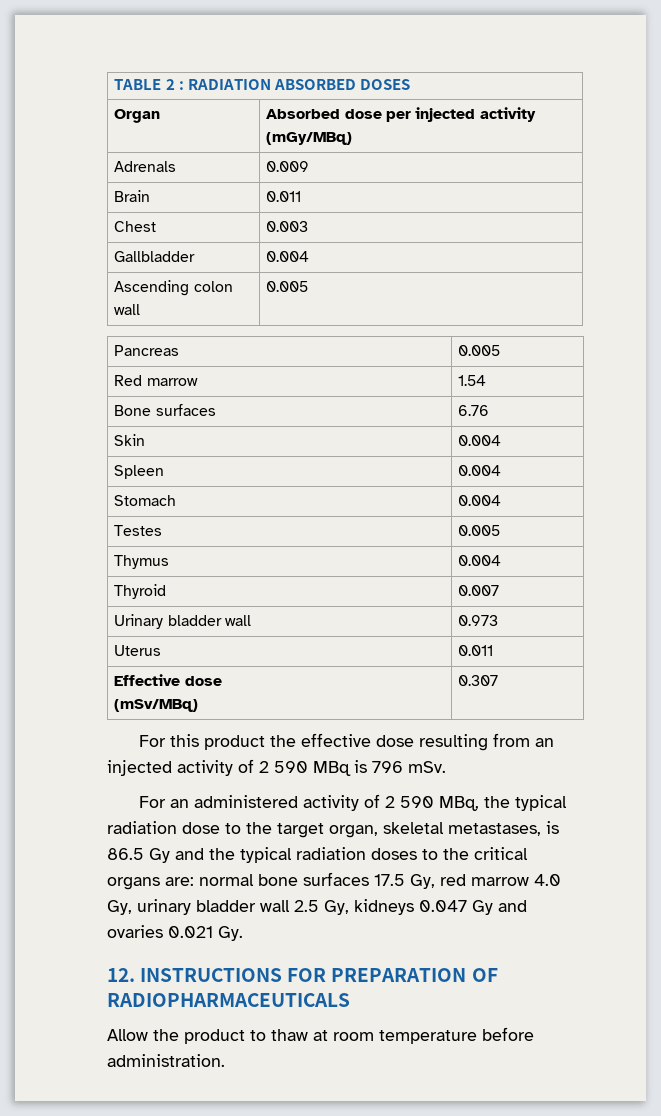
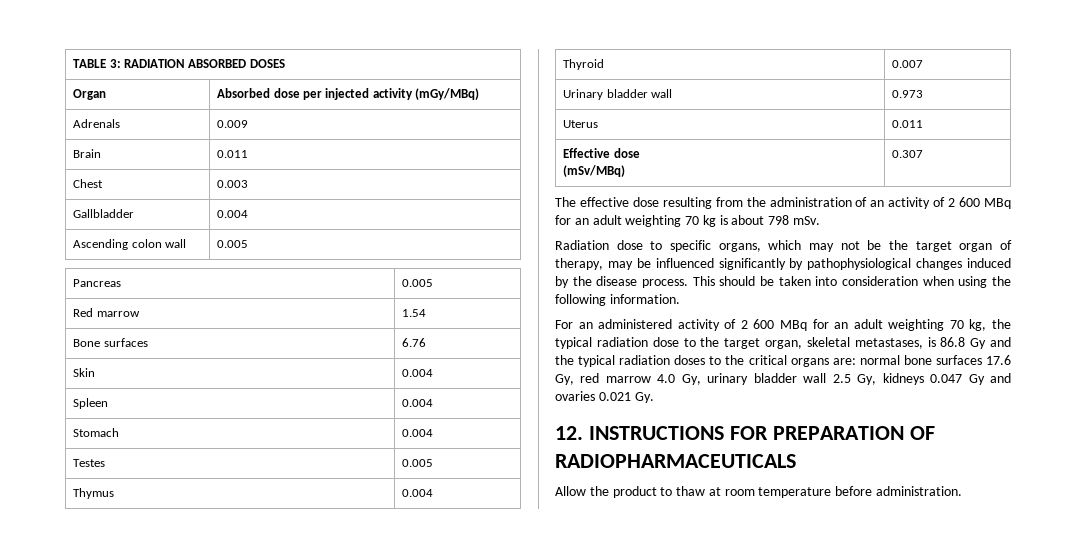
- TABLE 2 : RADIATION ABSORBED DOSES
+ TABLE 3: RADIATION ABSORBED DOSES
- For this product the effective dose resulting from an injected activity of 2 590 MBq is 796 mSv.
+ The effective dose resulting from the administration of an activity of 2 600 MBq for an adult weighting 70 kg is about 798 mSv.
+ Radiation dose to specific organs, which may not be the target organ of therapy, may be influenced significantly by pathophysiological changes induced by the disease process. This should be taken into consideration when using the following information.
- For an administered activity of 2 590 MBq, the typical radiation dose to the target organ, skeletal metastases, is 86.5 Gy and the typical radiation doses to the critical organs are: normal bone surfaces 17.5 Gy, red marrow 4.0 Gy, urinary bladder wall 2.5 Gy, kidneys 0.047 Gy and ovaries 0.021 Gy.
+ For an administered activity of 2 600 MBq for an adult weighting 70 kg, the typical radiation dose to the target organ, skeletal metastases, is 86.8 Gy and the typical radiation doses to the critical organs are: normal bone surfaces 17.6 Gy, red marrow 4.0 Gy, urinary bladder wall 2.5 Gy, kidneys 0.047 Gy and ovaries 0.021 Gy.

